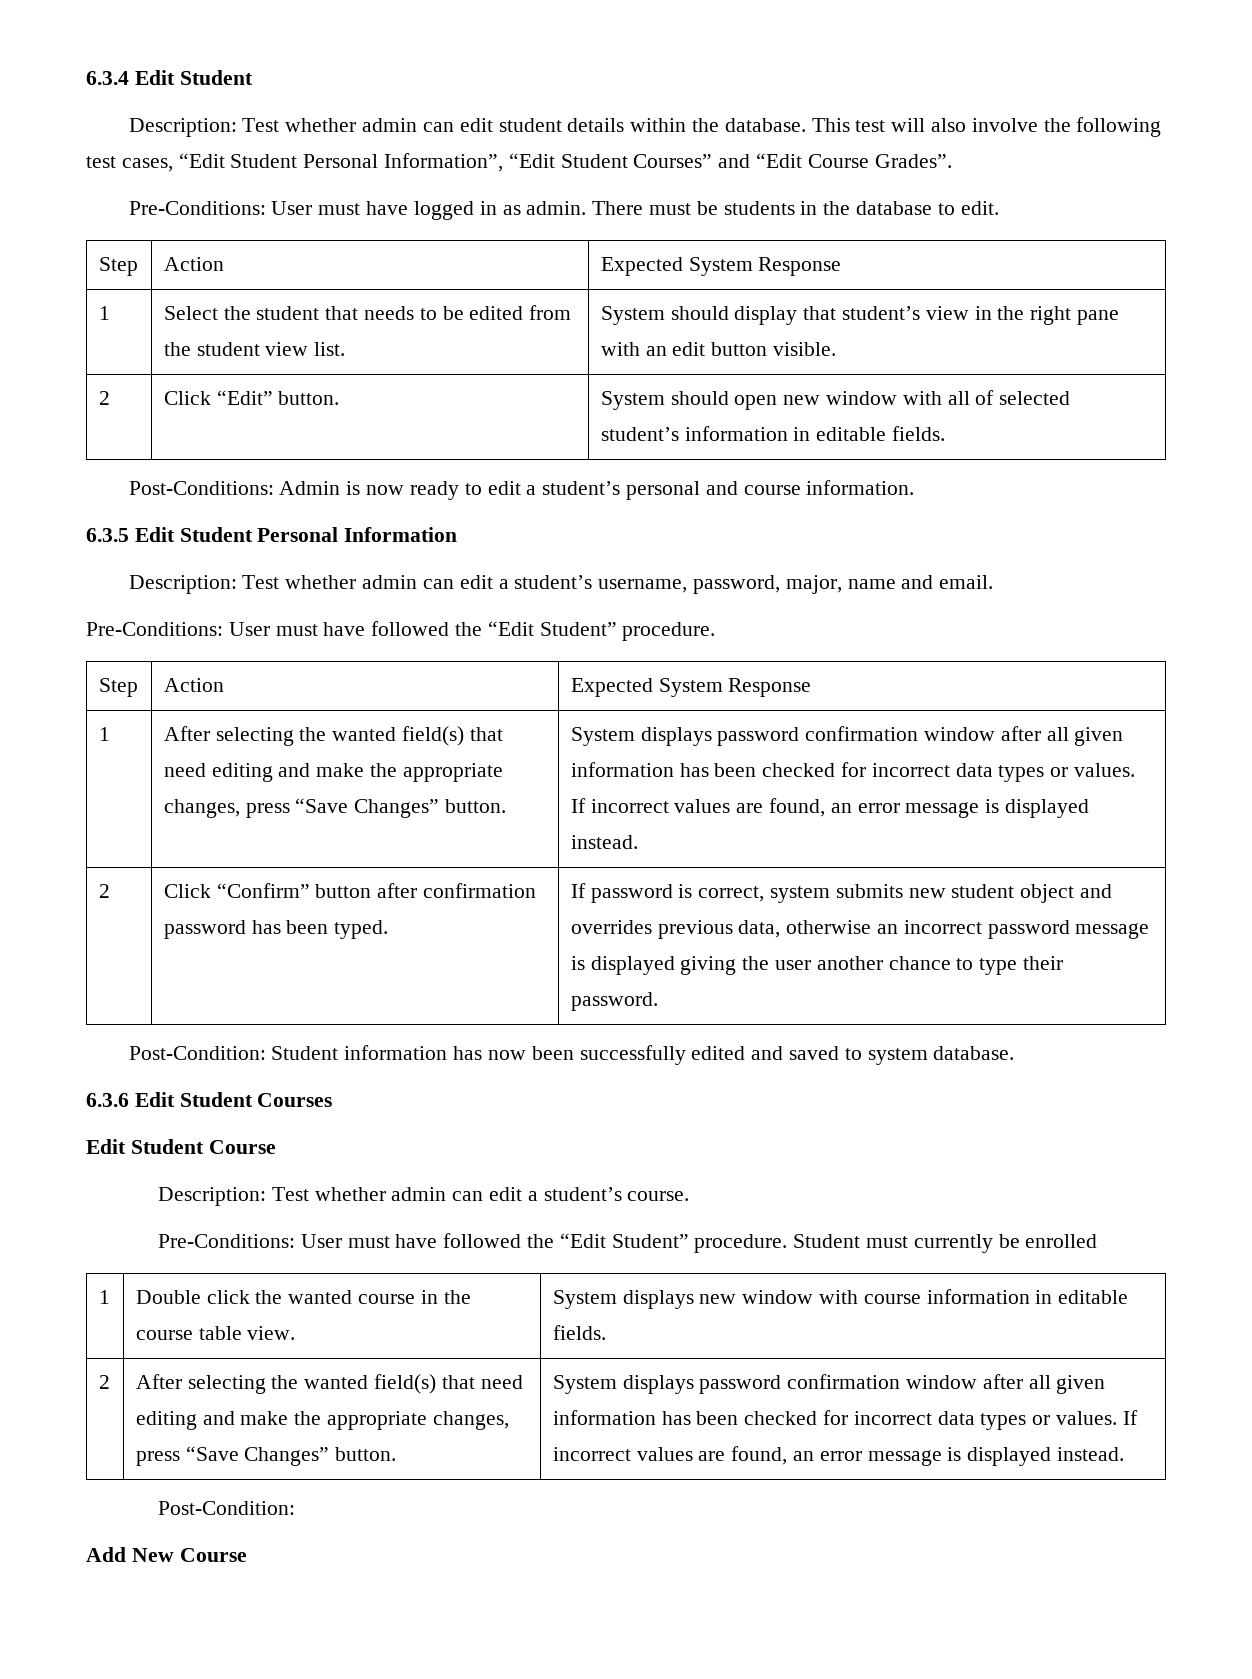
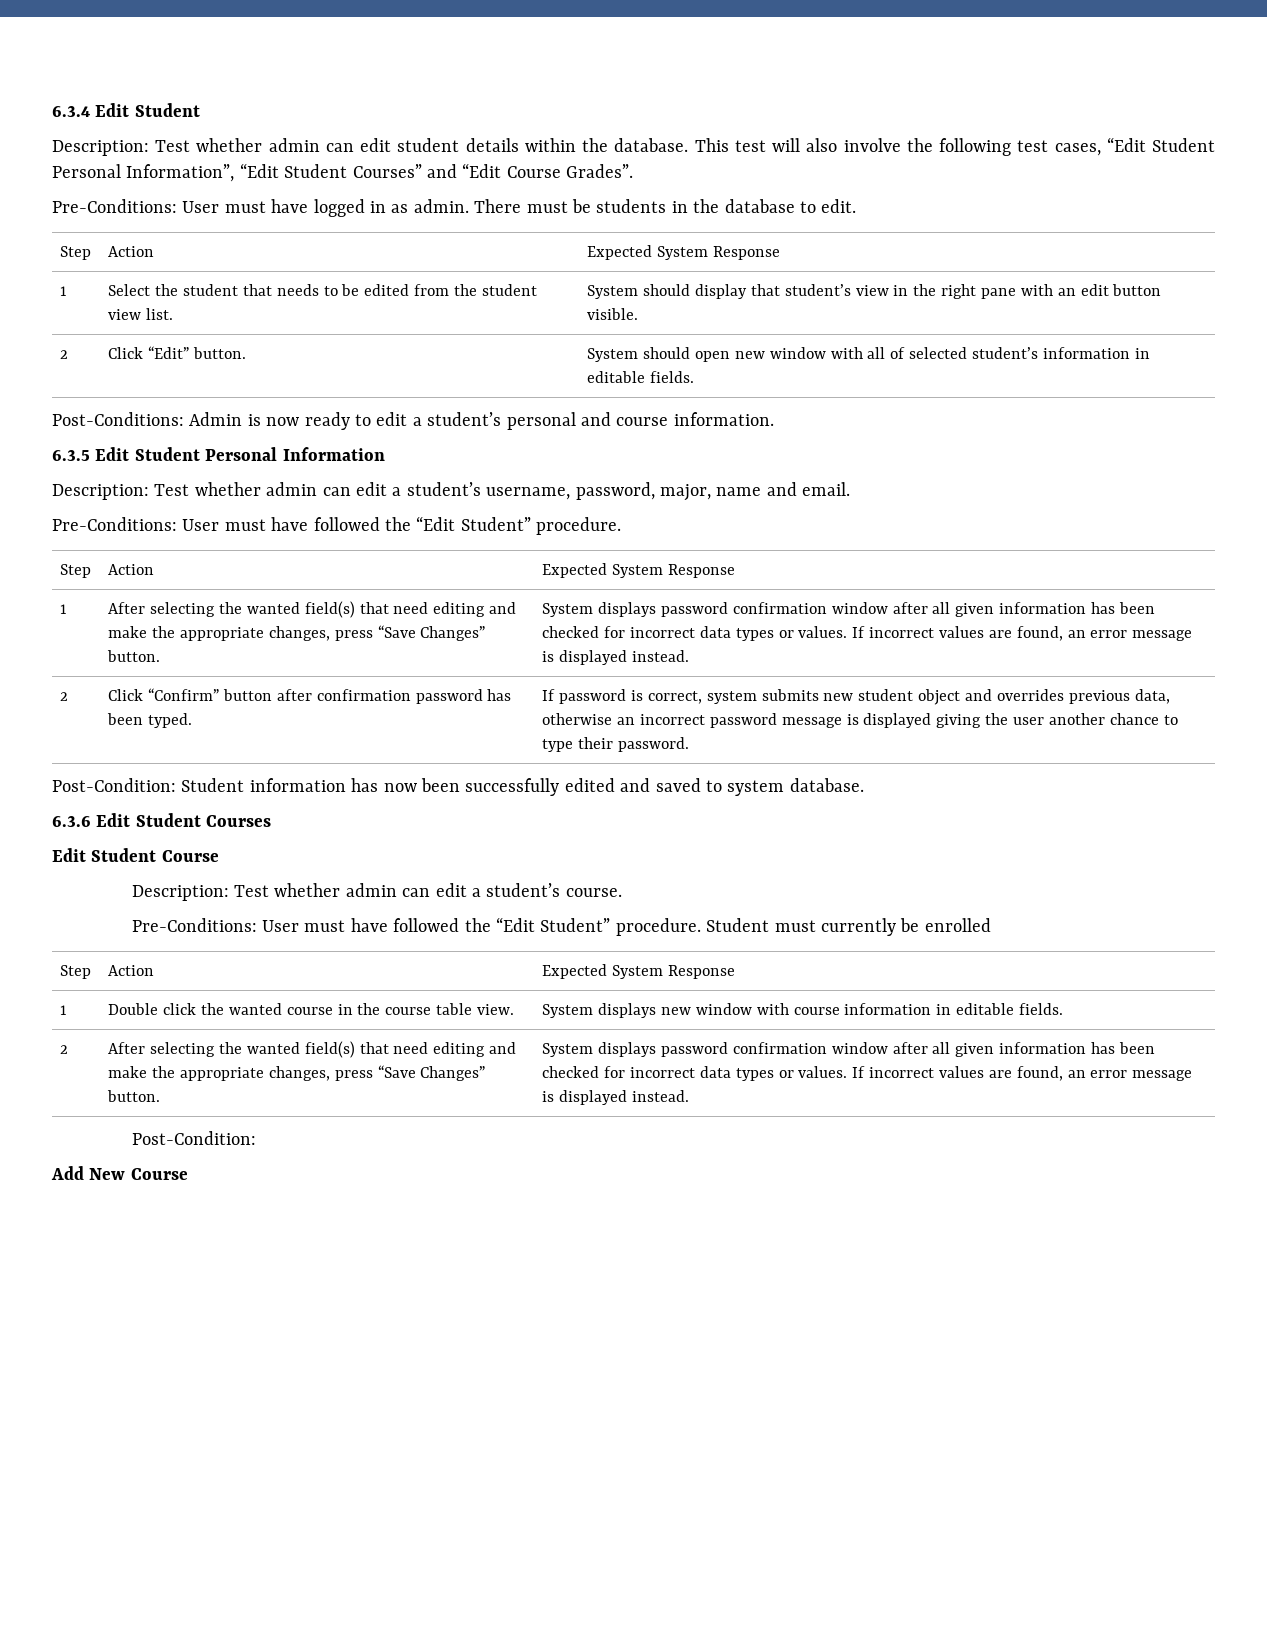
  Student must currently be enrolled
+ Step | Action | Expected System Response

